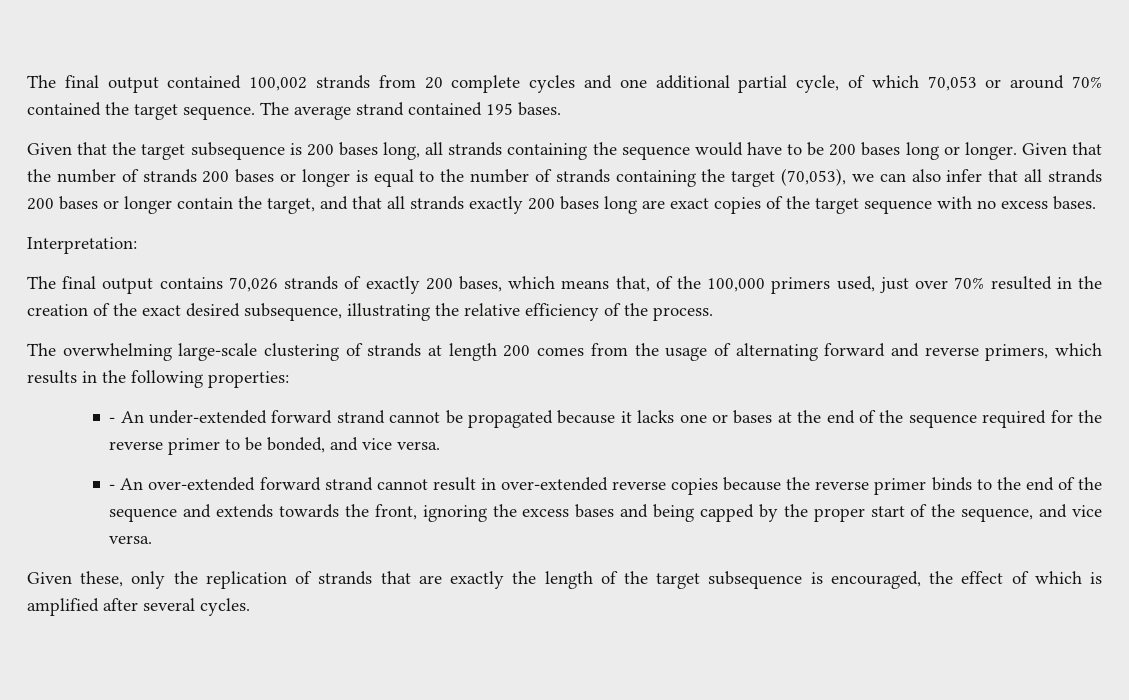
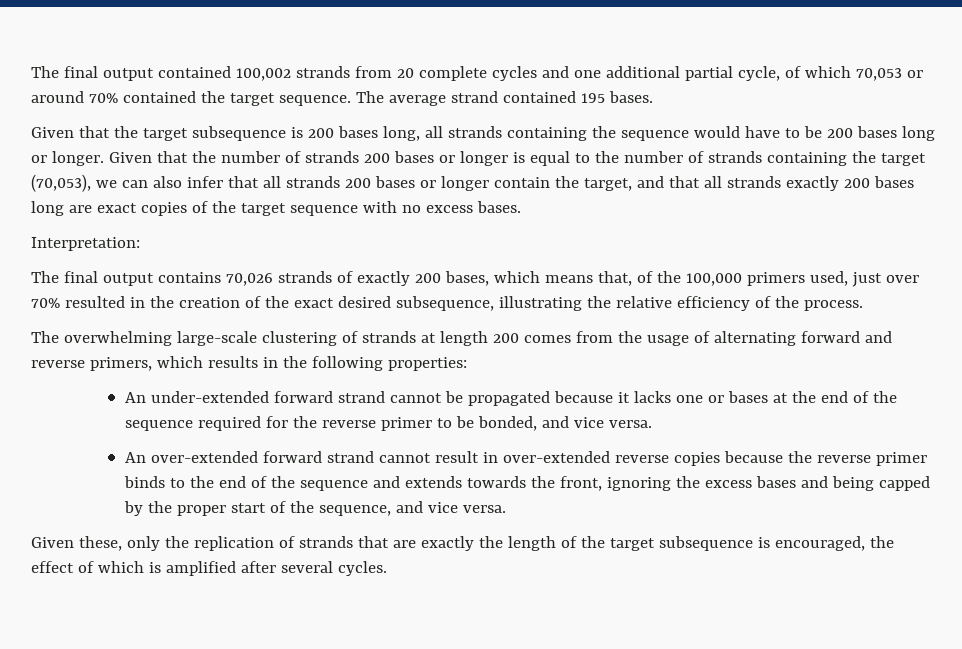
- - An under-extended forward strand cannot be propagated because it lacks one or bases at the end of the sequence required for the reverse primer to be bonded, and vice versa.
+ An under-extended forward strand cannot be propagated because it lacks one or bases at the end of the sequence required for the reverse primer to be bonded, and vice versa.
- - An over-extended forward strand cannot result in over-extended reverse copies because the reverse primer binds to the end of the sequence and extends towards the front, ignoring the excess bases and being capped by the proper start of the sequence, and vice versa.
+ An over-extended forward strand cannot result in over-extended reverse copies because the reverse primer binds to the end of the sequence and extends towards the front, ignoring the excess bases and being capped by the proper start of the sequence, and vice versa.

